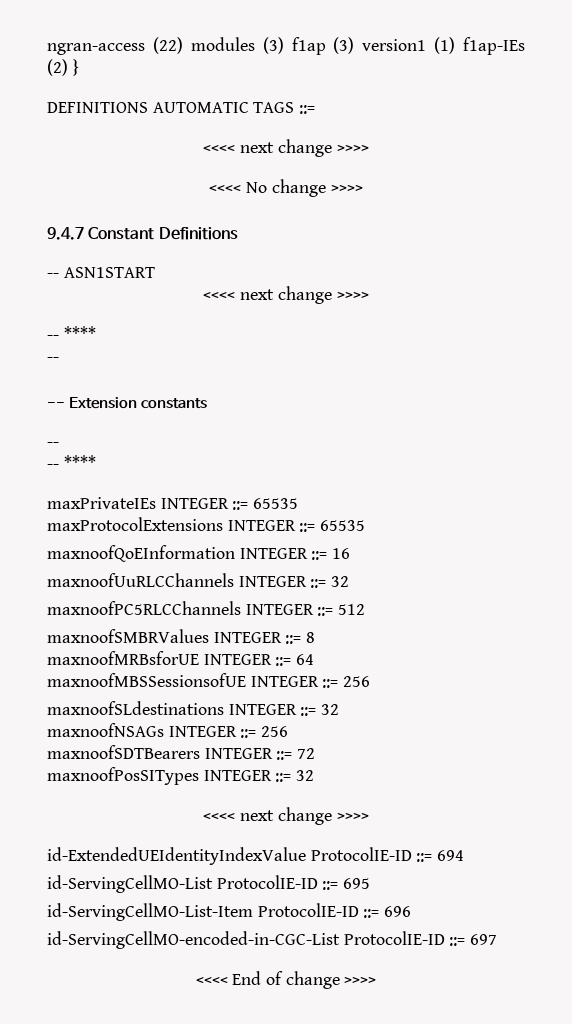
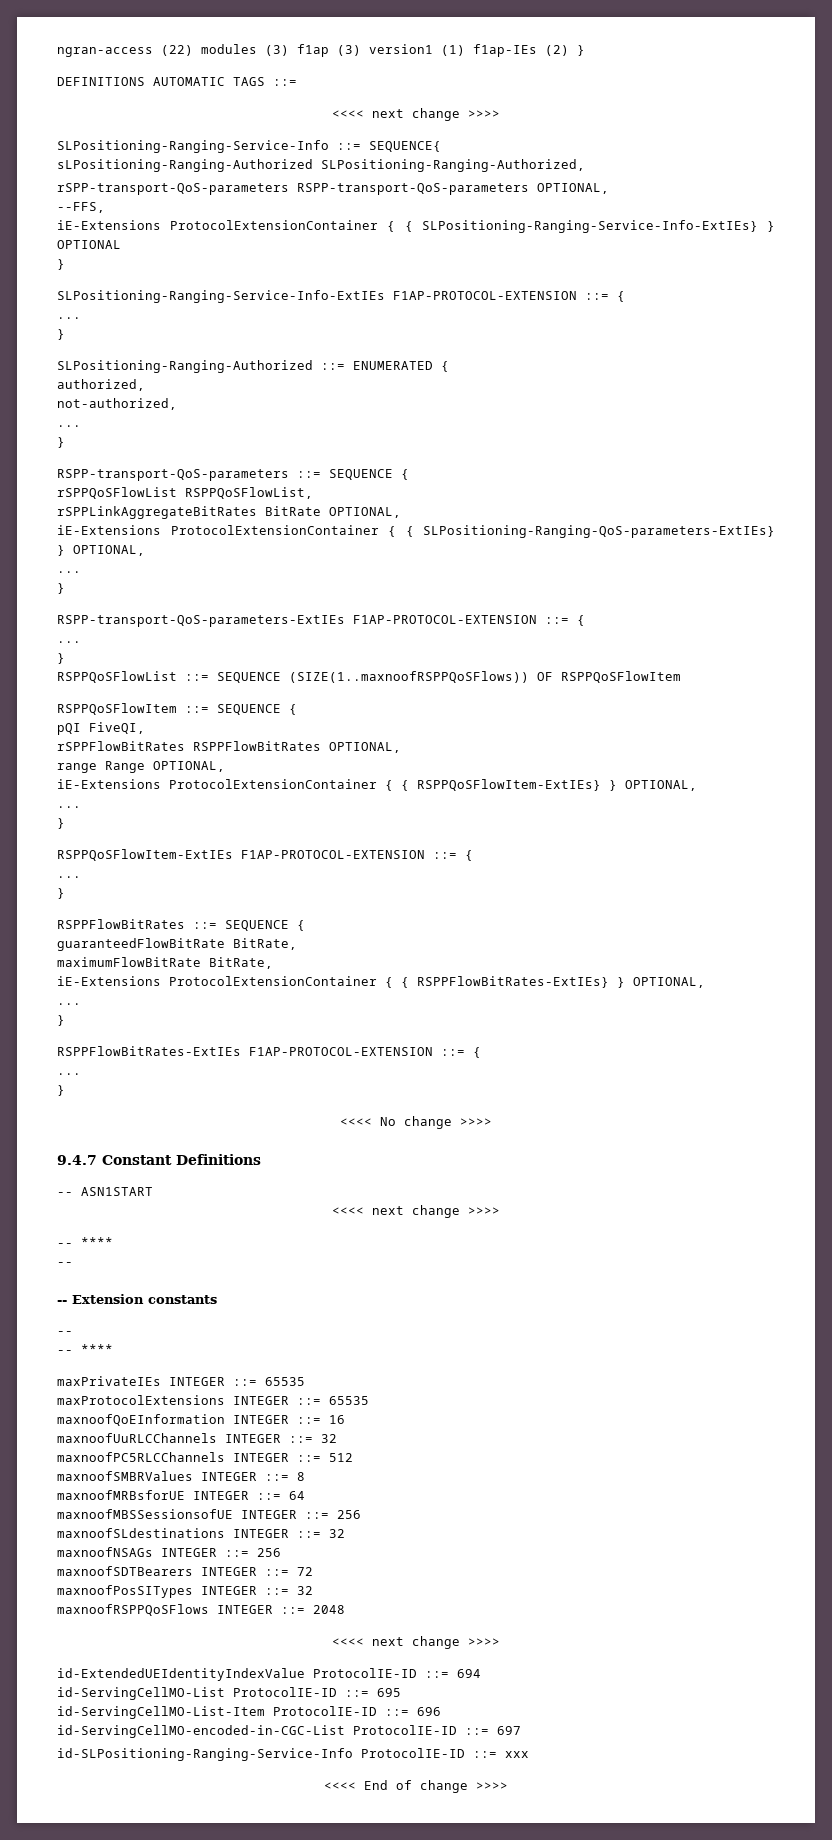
+ SLPositioning-Ranging-Service-Info ::= SEQUENCE{
+ sLPositioning-Ranging-Authorized SLPositioning-Ranging-Authorized,
+ rSPP-transport-QoS-parameters RSPP-transport-QoS-parameters OPTIONAL,
+ --FFS,
+ iE-Extensions ProtocolExtensionContainer { { SLPositioning-Ranging-Service-Info-ExtIEs} } OPTIONAL
+ }
+ SLPositioning-Ranging-Service-Info-ExtIEs F1AP-PROTOCOL-EXTENSION ::= {
+ ...
+ }
+ SLPositioning-Ranging-Authorized ::= ENUMERATED {
+ authorized,
+ not-authorized,
+ ...
+ }
+ RSPP-transport-QoS-parameters ::= SEQUENCE {
+ rSPPQoSFlowList RSPPQoSFlowList,
+ rSPPLinkAggregateBitRates BitRate OPTIONAL,
+ iE-Extensions ProtocolExtensionContainer { { SLPositioning-Ranging-QoS-parameters-ExtIEs} } OPTIONAL,
+ ...
+ }
+ RSPP-transport-QoS-parameters-ExtIEs F1AP-PROTOCOL-EXTENSION ::= {
+ ...
+ }
+ RSPPQoSFlowList ::= SEQUENCE (SIZE(1..maxnoofRSPPQoSFlows)) OF RSPPQoSFlowItem
+ RSPPQoSFlowItem ::= SEQUENCE {
+ pQI FiveQI,
+ rSPPFlowBitRates RSPPFlowBitRates OPTIONAL,
+ range Range OPTIONAL,
+ iE-Extensions ProtocolExtensionContainer { { RSPPQoSFlowItem-ExtIEs} } OPTIONAL,
+ ...
+ }
+ RSPPQoSFlowItem-ExtIEs F1AP-PROTOCOL-EXTENSION ::= {
+ ...
+ }
+ RSPPFlowBitRates ::= SEQUENCE {
+ guaranteedFlowBitRate BitRate,
+ maximumFlowBitRate BitRate,
+ iE-Extensions ProtocolExtensionContainer { { RSPPFlowBitRates-ExtIEs} } OPTIONAL,
+ ...
+ }
+ RSPPFlowBitRates-ExtIEs F1AP-PROTOCOL-EXTENSION ::= {
+ ...
+ }
+ maxnoofRSPPQoSFlows INTEGER ::= 2048
+ id-SLPositioning-Ranging-Service-Info ProtocolIE-ID ::= xxx

